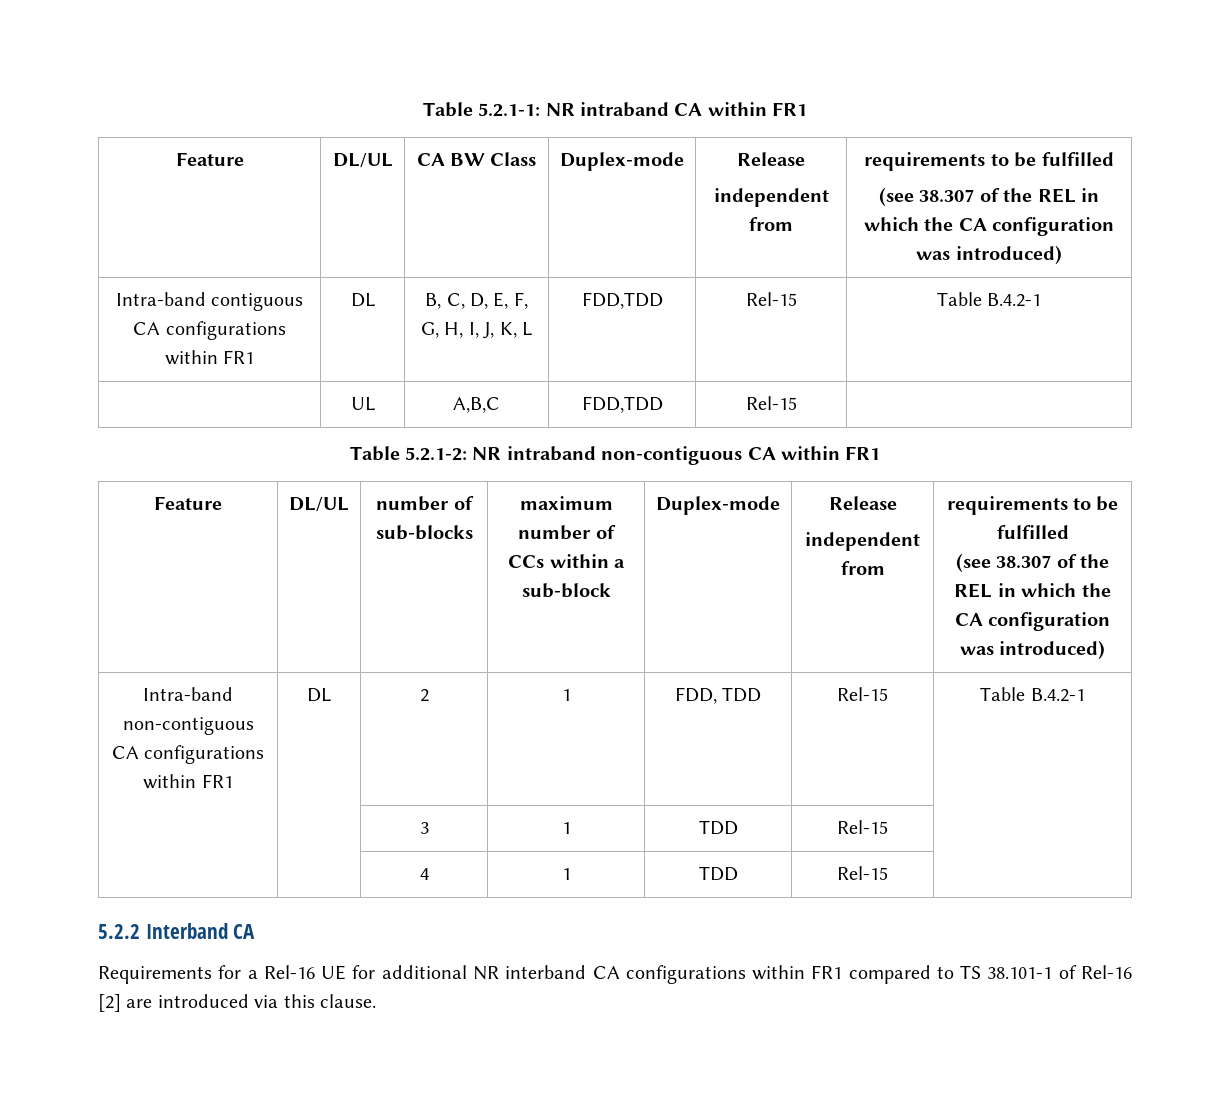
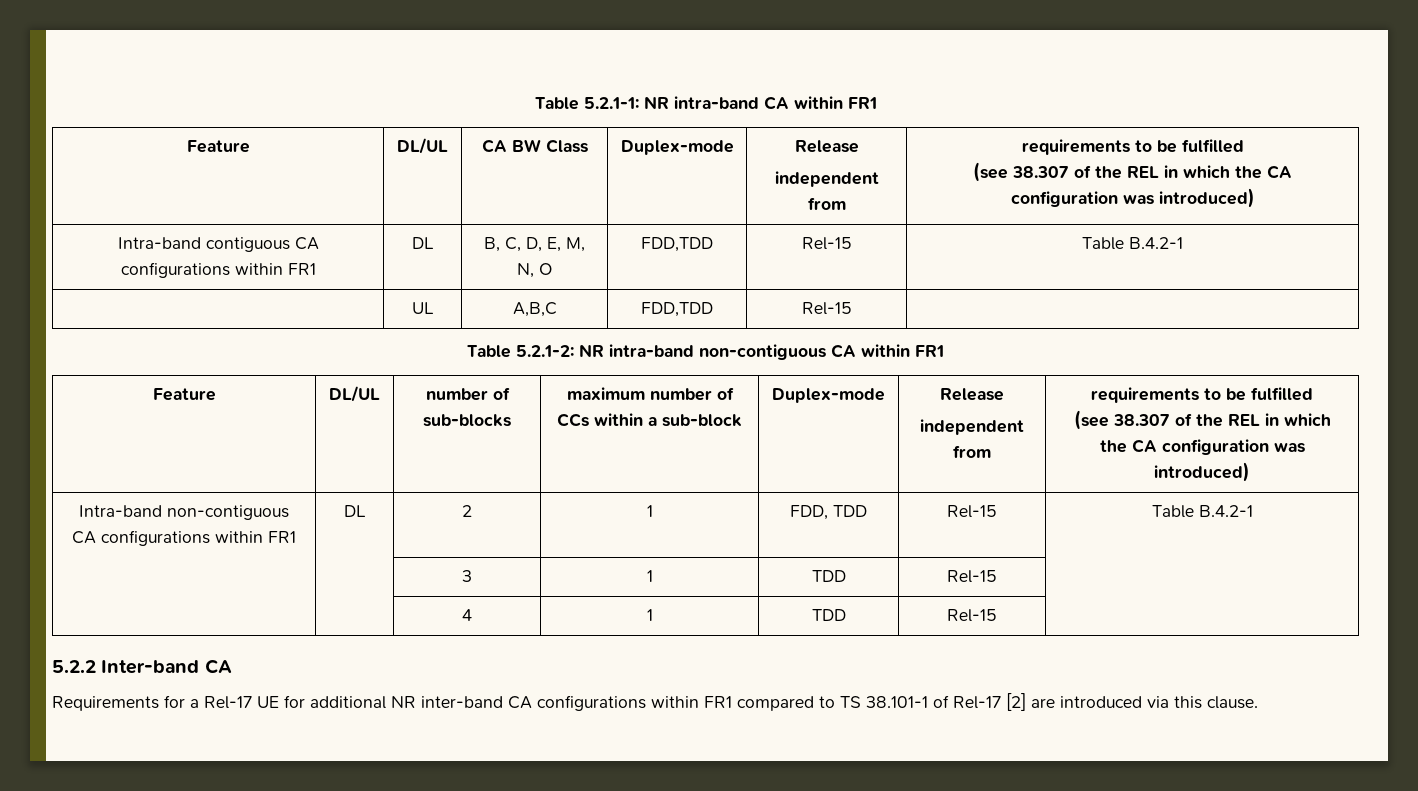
- Table 5.2.1-1: NR intraband CA within FR1
+ Table 5.2.1-1: NR intra-band CA within FR1
- Intra-band contiguous CA configurations within FR1 | DL | B, C, D, E, F, G, H, I, J, K, L | FDD,TDD | Rel-15 | Table B.4.2-1
+ Intra-band contiguous CA configurations within FR1 | DL | B, C, D, E, M, N, O | FDD,TDD | Rel-15 | Table B.4.2-1
- Table 5.2.1-2: NR intraband non-contiguous CA within FR1
+ Table 5.2.1-2: NR intra-band non-contiguous CA within FR1
- 5.2.2 Interband CA
+ 5.2.2 Inter-band CA
- Requirements for a Rel-16 UE for additional NR interband CA configurations within FR1 compared to TS 38.101-1 of Rel-16 [2] are introduced via this clause.
+ Requirements for a Rel-17 UE for additional NR inter-band CA configurations within FR1 compared to TS 38.101-1 of Rel-17 [2] are introduced via this clause.

